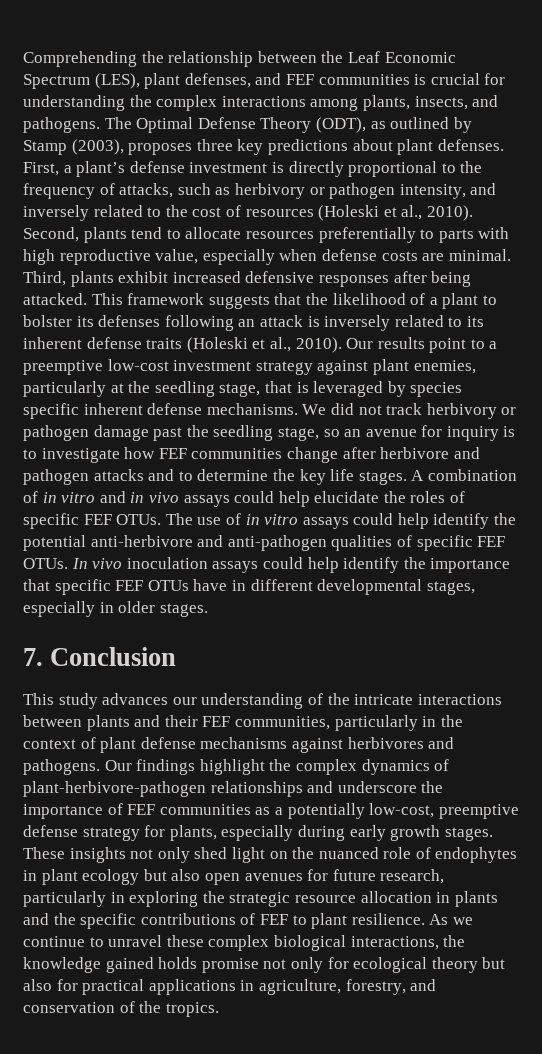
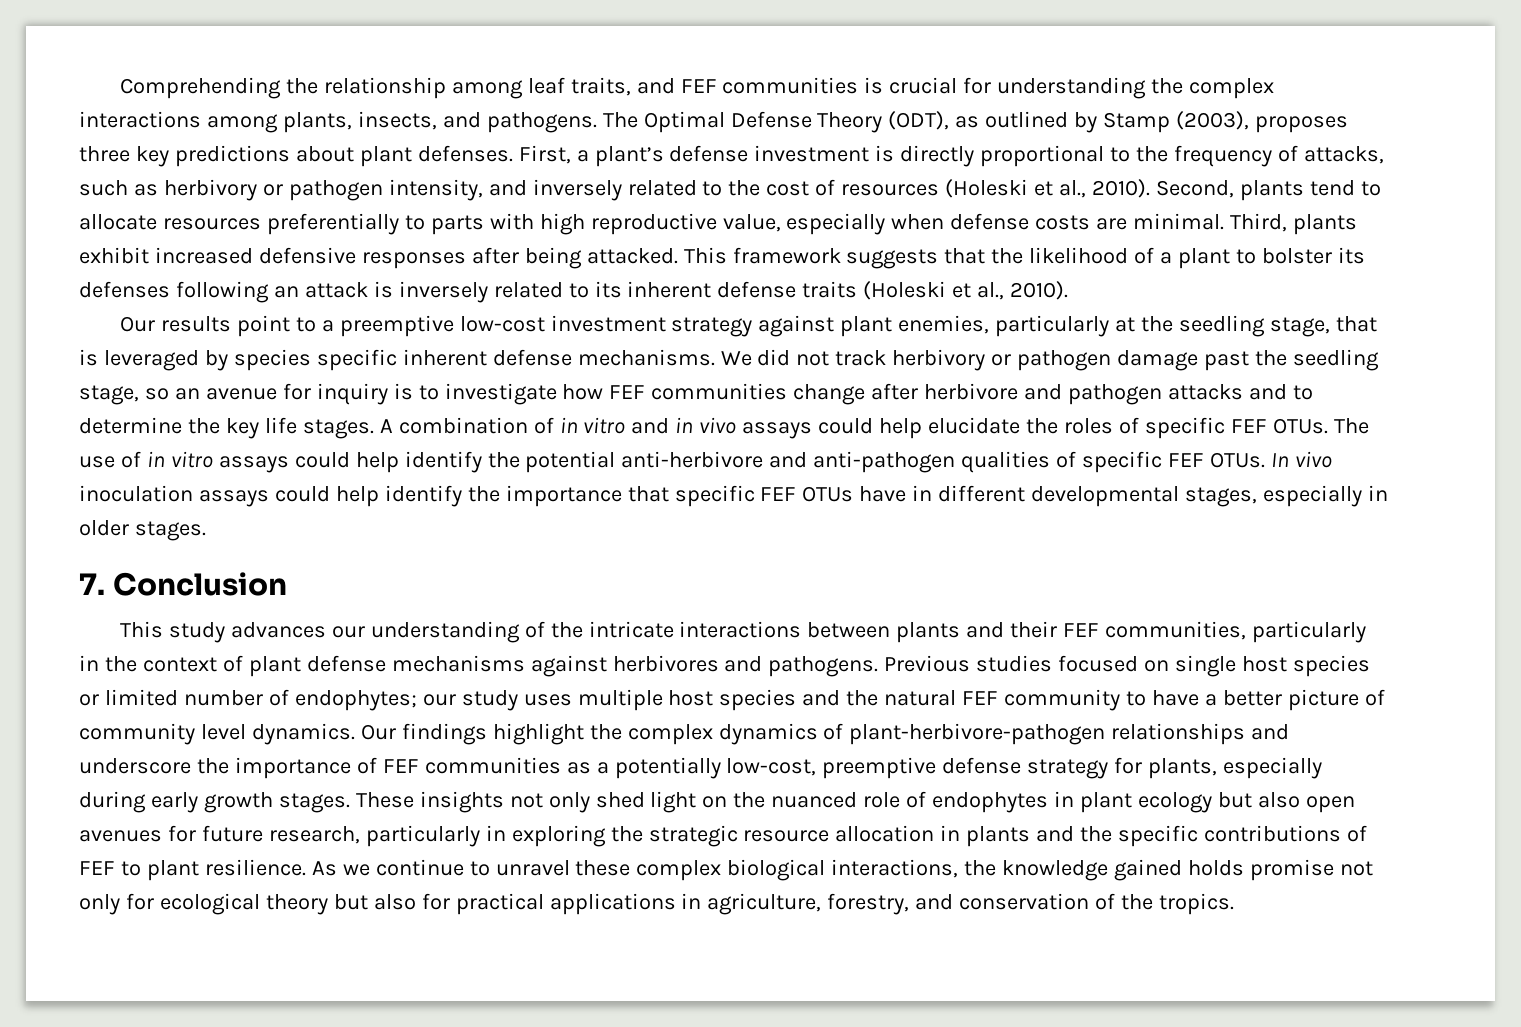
- Comprehending the relationship between the Leaf Economic Spectrum (LES), plant defenses, and FEF communities is crucial for understanding the complex interactions among plants, insects, and pathogens.
+ Comprehending the relationship among leaf traits, and FEF communities is crucial for understanding the complex interactions among plants, insects, and pathogens.
- This framework suggests that the likelihood of a plant to bolster its defenses following an attack is inversely related to its inherent defense traits (Holeski et al., 2010). Our results point to a preemptive low-cost investment strategy against plant enemies, particularly at the seedling stage, that is leveraged by species specific inherent defense mechanisms.
+ This framework suggests that the likelihood of a plant to bolster its defenses following an attack is inversely related to its inherent defense traits (Holeski et al., 2010).
+ Our results point to a preemptive low-cost investment strategy against plant enemies, particularly at the seedling stage, that is leveraged by species specific inherent defense mechanisms.
+ Previous studies focused on single host species or limited number of endophytes; our study uses multiple host species and the natural FEF community to have a better picture of community level dynamics.

